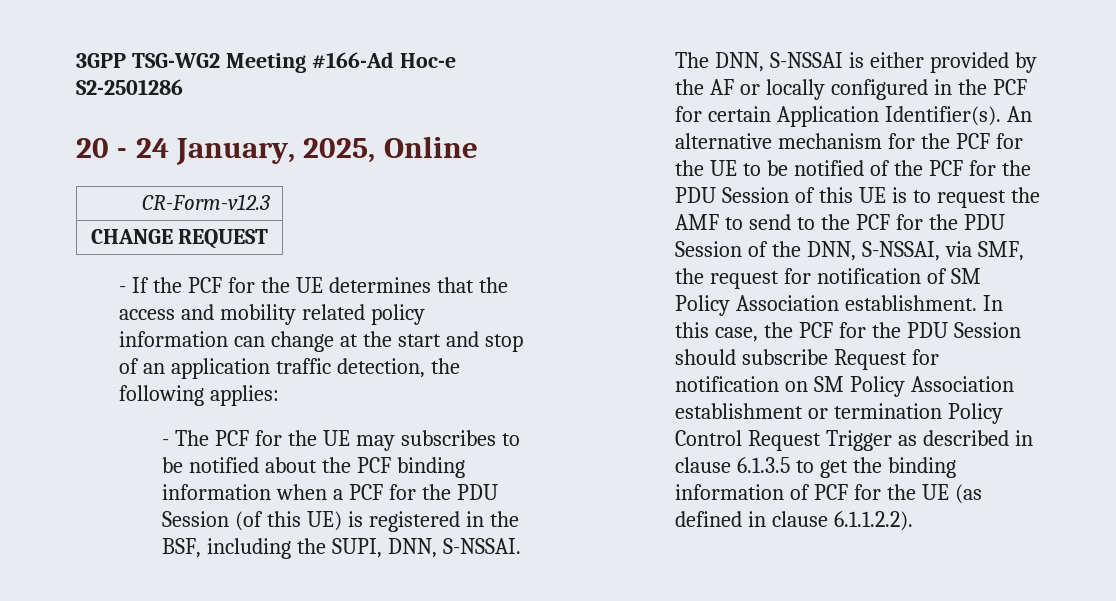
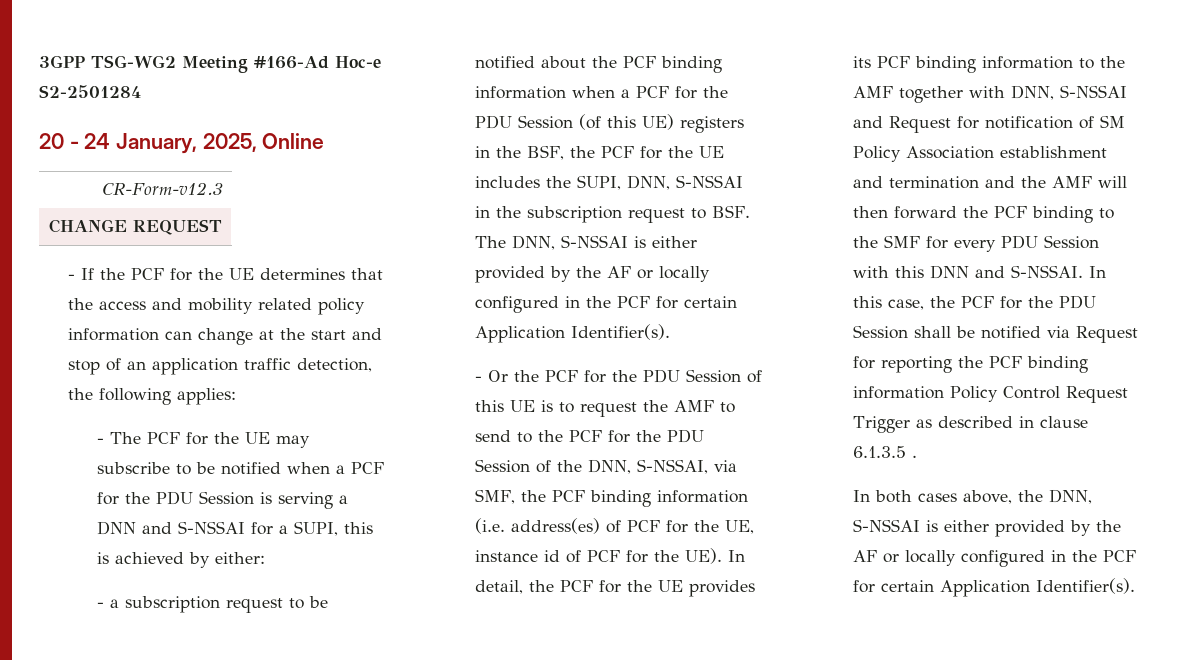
- 3GPP TSG-WG2 Meeting #166-Ad Hoc-e S2-2501286
+ 3GPP TSG-WG2 Meeting #166-Ad Hoc-e S2-2501284
- - The PCF for the UE may subscribes to be notified about the PCF binding information when a PCF for the PDU Session (of this UE) is registered in the BSF, including the SUPI, DNN, S-NSSAI. The DNN, S-NSSAI is either provided by the AF or locally configured in the PCF for certain Application Identifier(s). An alternative mechanism for the PCF for the UE to be notified of the PCF for the PDU Session of this UE is to request the AMF to send to the PCF for the PDU Session of the DNN, S-NSSAI, via SMF, the request for notification of SM Policy Association establishment.
+ - The PCF for the UE may subscribe to be notified when a PCF for the PDU Session is serving a DNN and S-NSSAI for a SUPI, this is achieved by either:
+ - a subscription request to be notified about the PCF binding information when a PCF for the PDU Session (of this UE) registers in the BSF, the PCF for the UE includes the SUPI, DNN, S-NSSAI in the subscription request to BSF. The DNN, S-NSSAI is either provided by the AF or locally configured in the PCF for certain Application Identifier(s).
+ - Or the PCF for the PDU Session of this UE is to request the AMF to send to the PCF for the PDU Session of the DNN, S-NSSAI, via SMF, the PCF binding information (i.e. address(es) of PCF for the UE, instance id of PCF for the UE). In detail, the PCF for the UE provides its PCF binding information to the AMF together with DNN, S-NSSAI and Request for notification of SM Policy Association establishment and termination and the AMF will then forward the PCF binding to the SMF for every PDU Session with this DNN and S-NSSAI.
- In this case, the PCF for the PDU Session should subscribe Request for notification on SM Policy Association establishment or termination Policy Control Request Trigger as described in clause 6.1.3.5 to get the binding information of PCF for the UE (as defined in clause 6.1.1.2.2).
+ In this case, the PCF for the PDU Session shall be notified via Request for reporting the PCF binding information Policy Control Request Trigger as described in clause 6.1.3.5 .
+ In both cases above, the DNN, S-NSSAI is either provided by the AF or locally configured in the PCF for certain Application Identifier(s).

